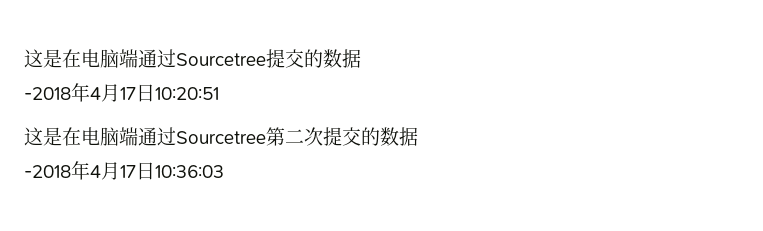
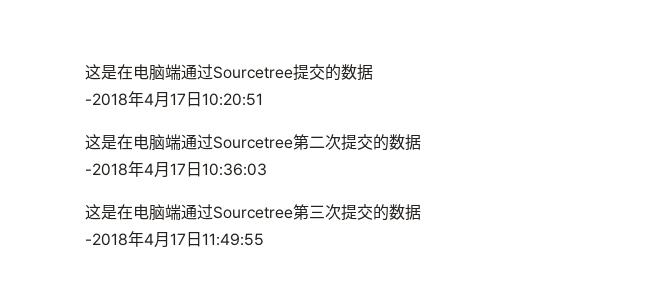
+ 这是在电脑端通过Sourcetree第三次提交的数据
+ -2018年4月17日11:49:55

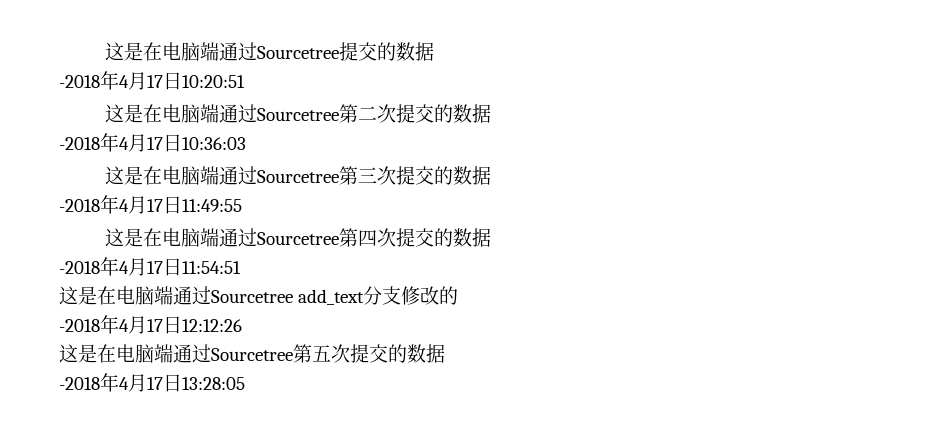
+ 这是在电脑端通过Sourcetree第四次提交的数据
+ -2018年4月17日11:54:51
+ 这是在电脑端通过Sourcetree add_text分支修改的
+ -2018年4月17日12:12:26
+ 这是在电脑端通过Sourcetree第五次提交的数据
+ -2018年4月17日13:28:05

